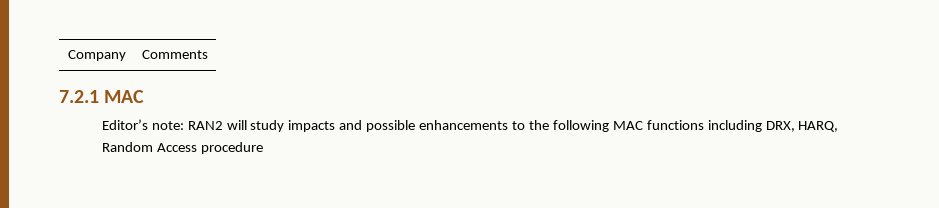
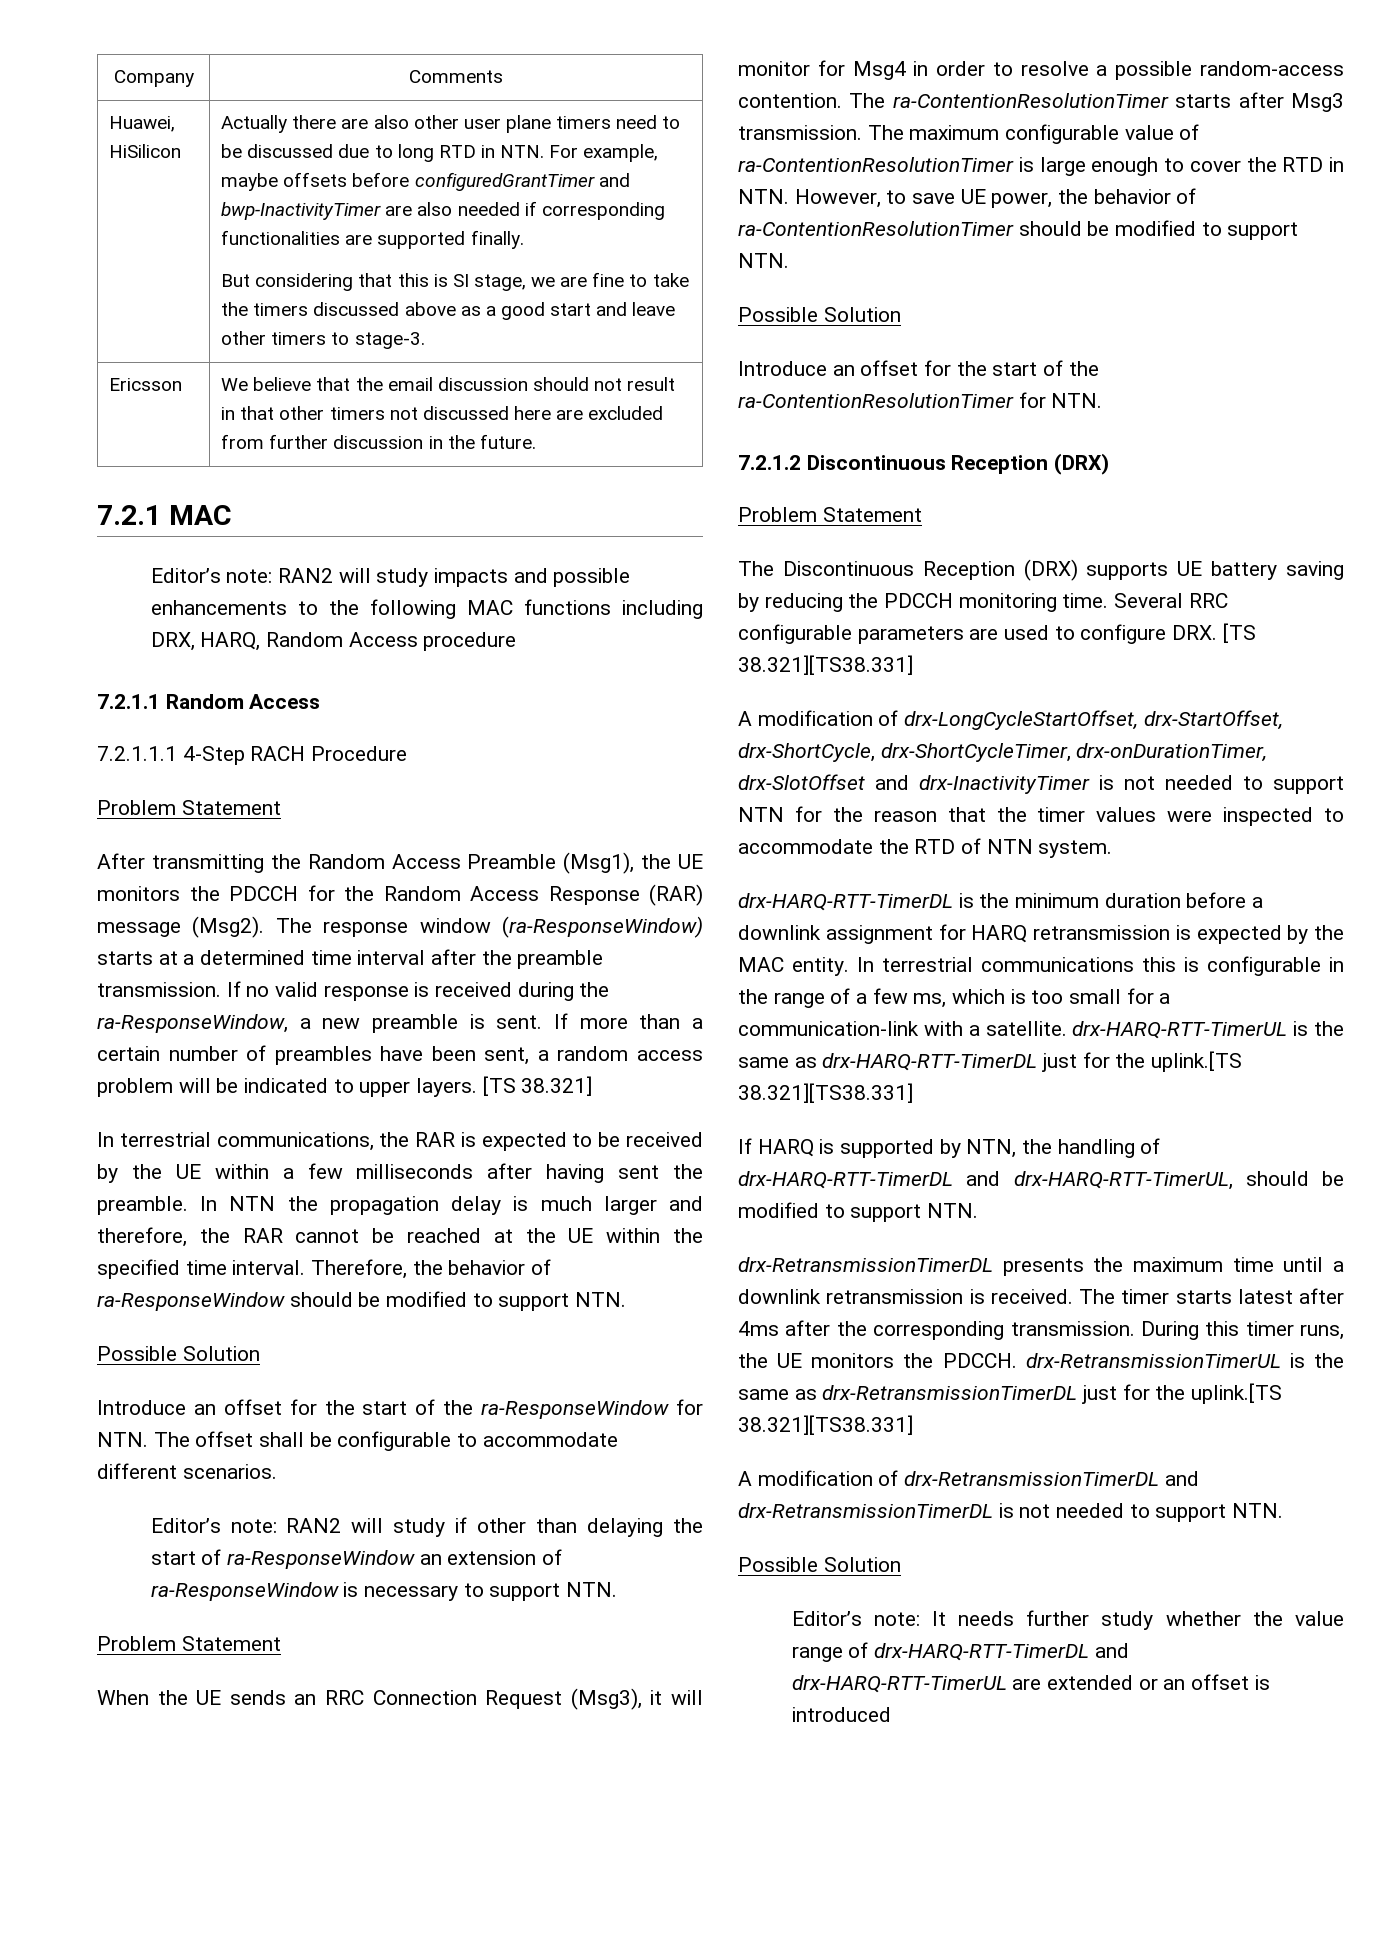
+ Huawei, HiSilicon | Actually there are also other user plane timers need to be discussed due to long RTD in NTN. For example, maybe offsets before configuredGrantTimer and bwp-InactivityTimer are also needed if corresponding functionalities are supported finally.
+ But considering that this is SI stage, we are fine to take the timers discussed above as a good start and leave other timers to stage-3.
+ Ericsson | We believe that the email discussion should not result in that other timers not discussed here are excluded from further discussion in the future.
+ 7.2.1.1 Random Access
+ 7.2.1.1.1 4-Step RACH Procedure
+ Problem Statement
+ After transmitting the Random Access Preamble (Msg1), the UE monitors the PDCCH for the Random Access Response (RAR) message (Msg2). The response window (ra-ResponseWindow) starts at a determined time interval after the preamble transmission. If no valid response is received during the ra-ResponseWindow, a new preamble is sent. If more than a certain number of preambles have been sent, a random access problem will be indicated to upper layers. [TS 38.321]
+ In terrestrial communications, the RAR is expected to be received by the UE within a few milliseconds after having sent the preamble. In NTN the propagation delay is much larger and therefore, the RAR cannot be reached at the UE within the specified time interval. Therefore, the behavior of ra-ResponseWindow should be modified to support NTN.
+ Possible Solution
+ Introduce an offset for the start of the ra-ResponseWindow for NTN. The offset shall be configurable to accommodate different scenarios.
+ Editor’s note: RAN2 will study if other than delaying the start of ra-ResponseWindow an extension of ra-ResponseWindow is necessary to support NTN.
+ Problem Statement
+ When the UE sends an RRC Connection Request (Msg3), it will monitor for Msg4 in order to resolve a possible random-access contention. The ra-ContentionResolutionTimer starts after Msg3 transmission. The maximum configurable value of ra-ContentionResolutionTimer is large enough to cover the RTD in NTN. However, to save UE power, the behavior of ra-ContentionResolutionTimer should be modified to support NTN.
+ Possible Solution
+ Introduce an offset for the start of the ra-ContentionResolutionTimer for NTN.
+ 7.2.1.2 Discontinuous Reception (DRX)
+ Problem Statement
+ The Discontinuous Reception (DRX) supports UE battery saving by reducing the PDCCH monitoring time. Several RRC configurable parameters are used to configure DRX. [TS 38.321][TS38.331]
+ A modification of drx-LongCycleStartOffset, drx-StartOffset, drx-ShortCycle, drx-ShortCycleTimer, drx-onDurationTimer, drx-SlotOffset and drx-InactivityTimer is not needed to support NTN for the reason that the timer values were inspected to accommodate the RTD of NTN system.
+ drx-HARQ-RTT-TimerDL is the minimum duration before a downlink assignment for HARQ retransmission is expected by the MAC entity. In terrestrial communications this is configurable in the range of a few ms, which is too small for a communication-link with a satellite. drx-HARQ-RTT-TimerUL is the same as drx-HARQ-RTT-TimerDL just for the uplink.[TS 38.321][TS38.331]
+ If HARQ is supported by NTN, the handling of drx-HARQ-RTT-TimerDL and drx-HARQ-RTT-TimerUL, should be modified to support NTN.
+ drx-RetransmissionTimerDL presents the maximum time until a downlink retransmission is received. The timer starts latest after 4ms after the corresponding transmission. During this timer runs, the UE monitors the PDCCH. drx-RetransmissionTimerUL is the same as drx-RetransmissionTimerDL just for the uplink.[TS 38.321][TS38.331]
+ A modification of drx-RetransmissionTimerDL and drx-RetransmissionTimerDL is not needed to support NTN.
+ Possible Solution
+ Editor’s note: It needs further study whether the value range of drx-HARQ-RTT-TimerDL and drx-HARQ-RTT-TimerUL are extended or an offset is introduced

